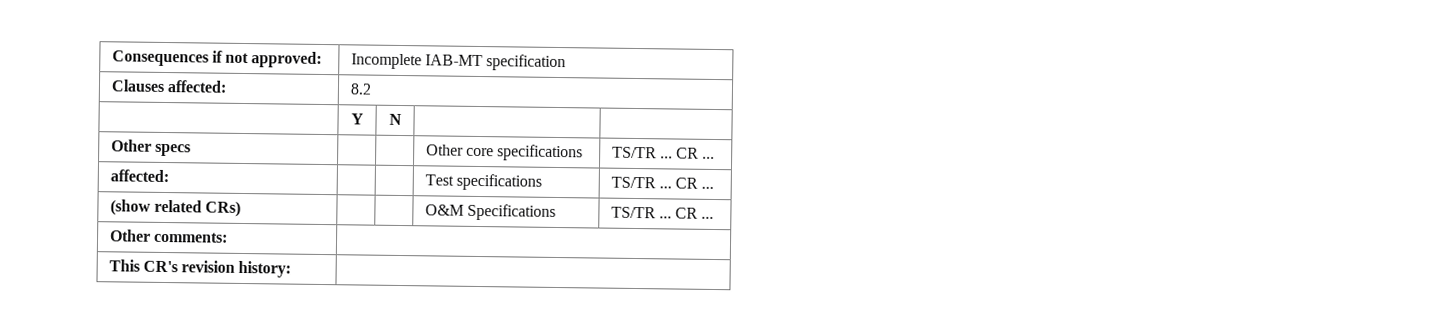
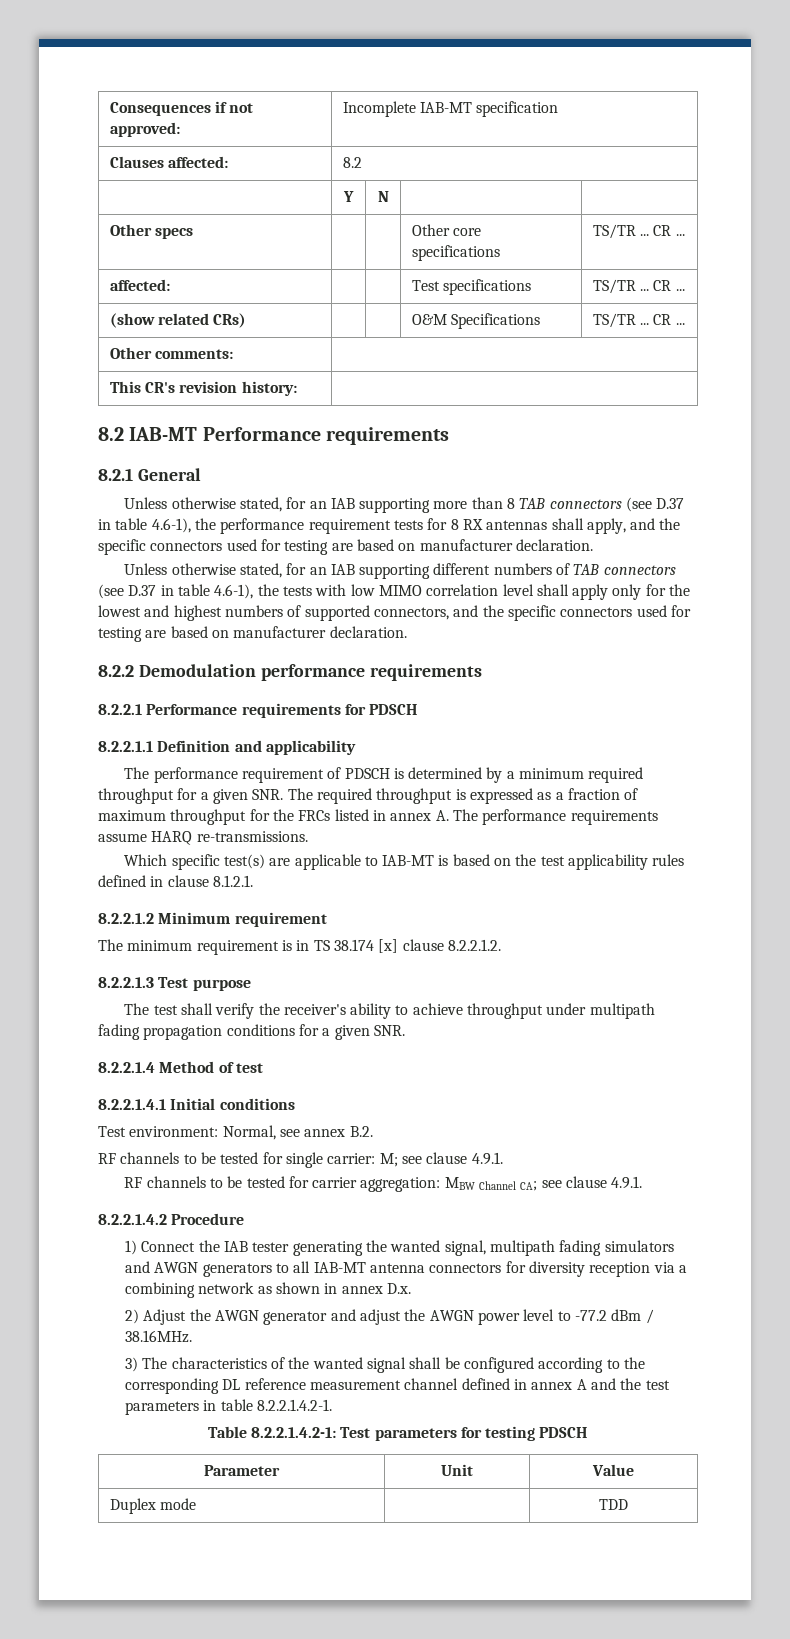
+ 8.2 IAB-MT Performance requirements
+ 8.2.1 General
+ Unless otherwise stated, for an IAB supporting more than 8 TAB connectors (see D.37 in table 4.6-1), the performance requirement tests for 8 RX antennas shall apply, and the specific connectors used for testing are based on manufacturer declaration.
+ Unless otherwise stated, for an IAB supporting different numbers of TAB connectors (see D.37 in table 4.6-1), the tests with low MIMO correlation level shall apply only for the lowest and highest numbers of supported connectors, and the specific connectors used for testing are based on manufacturer declaration.
+ 8.2.2 Demodulation performance requirements
+ 8.2.2.1 Performance requirements for PDSCH
+ 8.2.2.1.1 Definition and applicability
+ The performance requirement of PDSCH is determined by a minimum required throughput for a given SNR. The required throughput is expressed as a fraction of maximum throughput for the FRCs listed in annex A. The performance requirements assume HARQ re-transmissions.
+ Which specific test(s) are applicable to IAB-MT is based on the test applicability rules defined in clause 8.1.2.1.
+ 8.2.2.1.2 Minimum requirement
+ The minimum requirement is in TS 38.174 [x] clause 8.2.2.1.2.
+ 8.2.2.1.3 Test purpose
+ The test shall verify the receiver's ability to achieve throughput under multipath fading propagation conditions for a given SNR.
+ 8.2.2.1.4 Method of test
+ 8.2.2.1.4.1 Initial conditions
+ Test environment: Normal, see annex B.2.
+ RF channels to be tested for single carrier: M; see clause 4.9.1.
+ RF channels to be tested for carrier aggregation: MBW Channel CA; see clause 4.9.1.
+ 8.2.2.1.4.2 Procedure
+ 1) Connect the IAB tester generating the wanted signal, multipath fading simulators and AWGN generators to all IAB-MT antenna connectors for diversity reception via a combining network as shown in annex D.x.
+ 2) Adjust the AWGN generator and adjust the AWGN power level to -77.2 dBm / 38.16MHz.
+ 3) The characteristics of the wanted signal shall be configured according to the corresponding DL reference measurement channel defined in annex A and the test parameters in table 8.2.2.1.4.2-1.
+ Table 8.2.2.1.4.2-1: Test parameters for testing PDSCH
+ Parameter | Unit | Value
+ Duplex mode | | TDD

